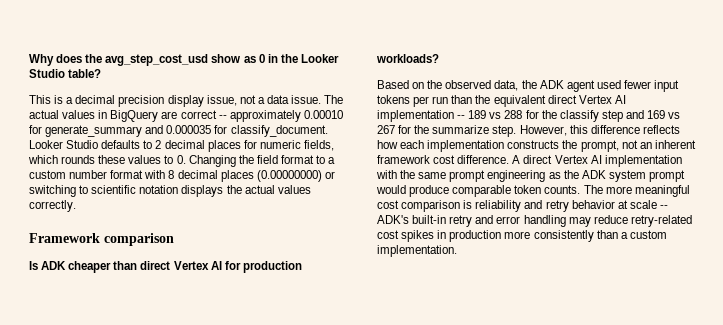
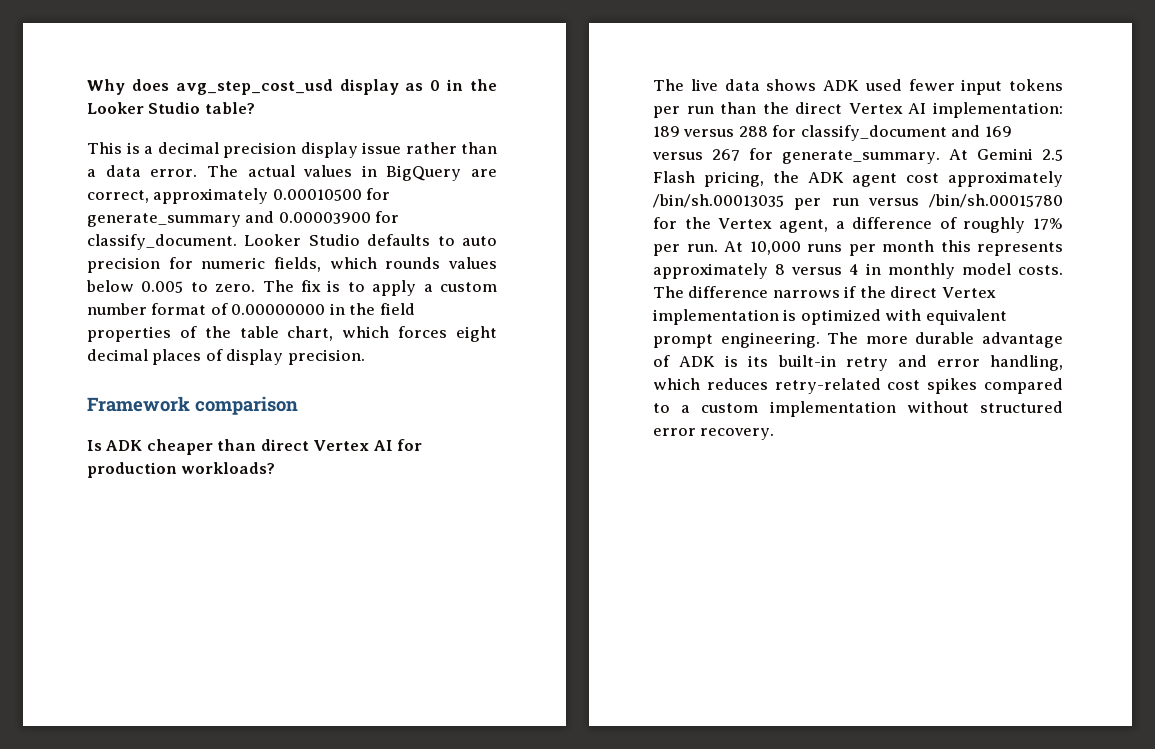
- Why does the avg_step_cost_usd show as 0 in the Looker Studio table?
+ Why does avg_step_cost_usd display as 0 in the Looker Studio table?
- This is a decimal precision display issue, not a data issue.
+ This is a decimal precision display issue rather than a data error.
- The actual values in BigQuery are correct -- approximately 0.00010 for generate_summary and 0.000035 for classify_document.
+ The actual values in BigQuery are correct, approximately 0.00010500 for generate_summary and 0.00003900 for classify_document.
- Looker Studio defaults to 2 decimal places for numeric fields, which rounds these values to 0. Changing the field format to a custom number format with 8 decimal places (0.00000000) or switching to scientific notation displays the actual values correctly.
+ Looker Studio defaults to auto precision for numeric fields, which rounds values below 0.005 to zero. The fix is to apply a custom number format of 0.00000000 in the field properties of the table chart, which forces eight decimal places of display precision.
- Based on the observed data, the ADK agent used fewer input tokens per run than the equivalent direct Vertex AI implementation -- 189 vs 288 for the classify step and 169 vs 267 for the summarize step. However, this difference reflects how each implementation constructs the prompt, not an inherent framework cost difference. A direct Vertex AI implementation with the same prompt engineering as the ADK system prompt would produce comparable token counts. The more meaningful cost comparison is reliability and retry behavior at scale -- ADK's built-in retry and error handling may reduce retry-related cost spikes in production more consistently than a custom implementation.
+ The live data shows ADK used fewer input tokens per run than the direct Vertex AI implementation: 189 versus 288 for classify_document and 169 versus 267 for generate_summary. At Gemini 2.5 Flash pricing, the ADK agent cost approximately /bin/sh.00013035 per run versus /bin/sh.00015780 for the Vertex agent, a difference of roughly 17% per run. At 10,000 runs per month this represents approximately 8 versus 4 in monthly model costs. The difference narrows if the direct Vertex implementation is optimized with equivalent prompt engineering. The more durable advantage of ADK is its built-in retry and error handling, which reduces retry-related cost spikes compared to a custom implementation without structured error recovery.

